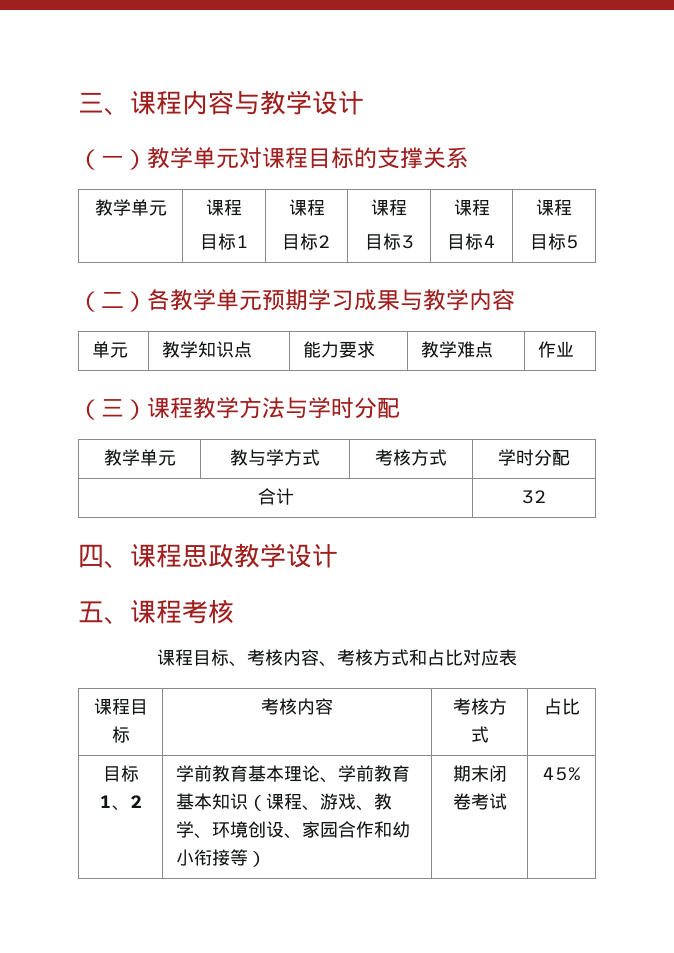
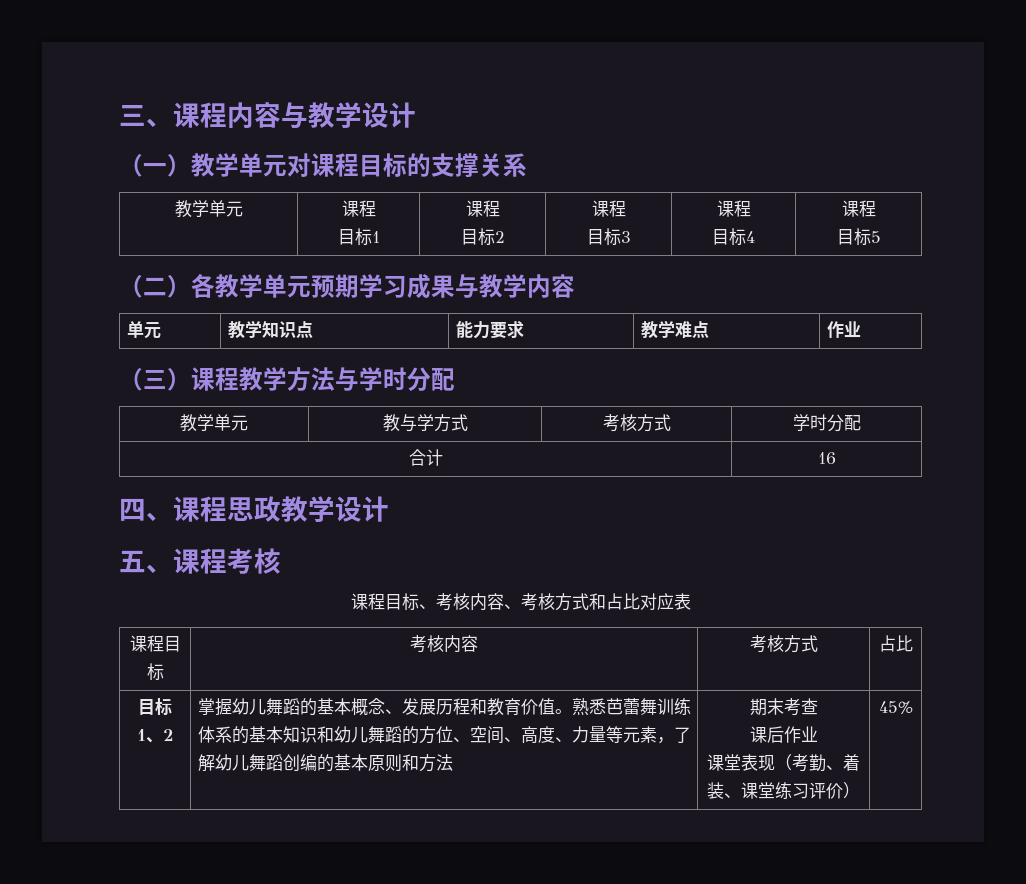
- 合计 | 32
+ 合计 | 16
- 学前教育基本理论、学前教育基本知识（课程、游戏、教学、环境创设、家园合作和幼小衔接等） | 期末闭卷考试
+ 掌握幼儿舞蹈的基本概念、发展历程和教育价值。熟悉芭蕾舞训练体系的基本知识和幼儿舞蹈的方位、空间、高度、力量等元素，了解幼儿舞蹈创编的基本原则和方法 | 期末考查
+ 课后作业
+ 课堂表现（考勤、着装、课堂练习评价）

